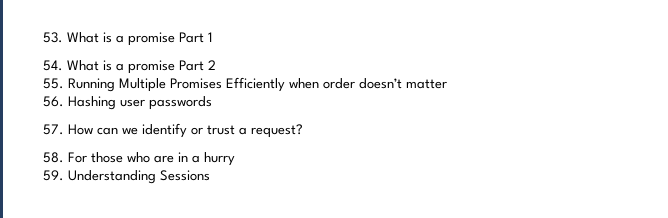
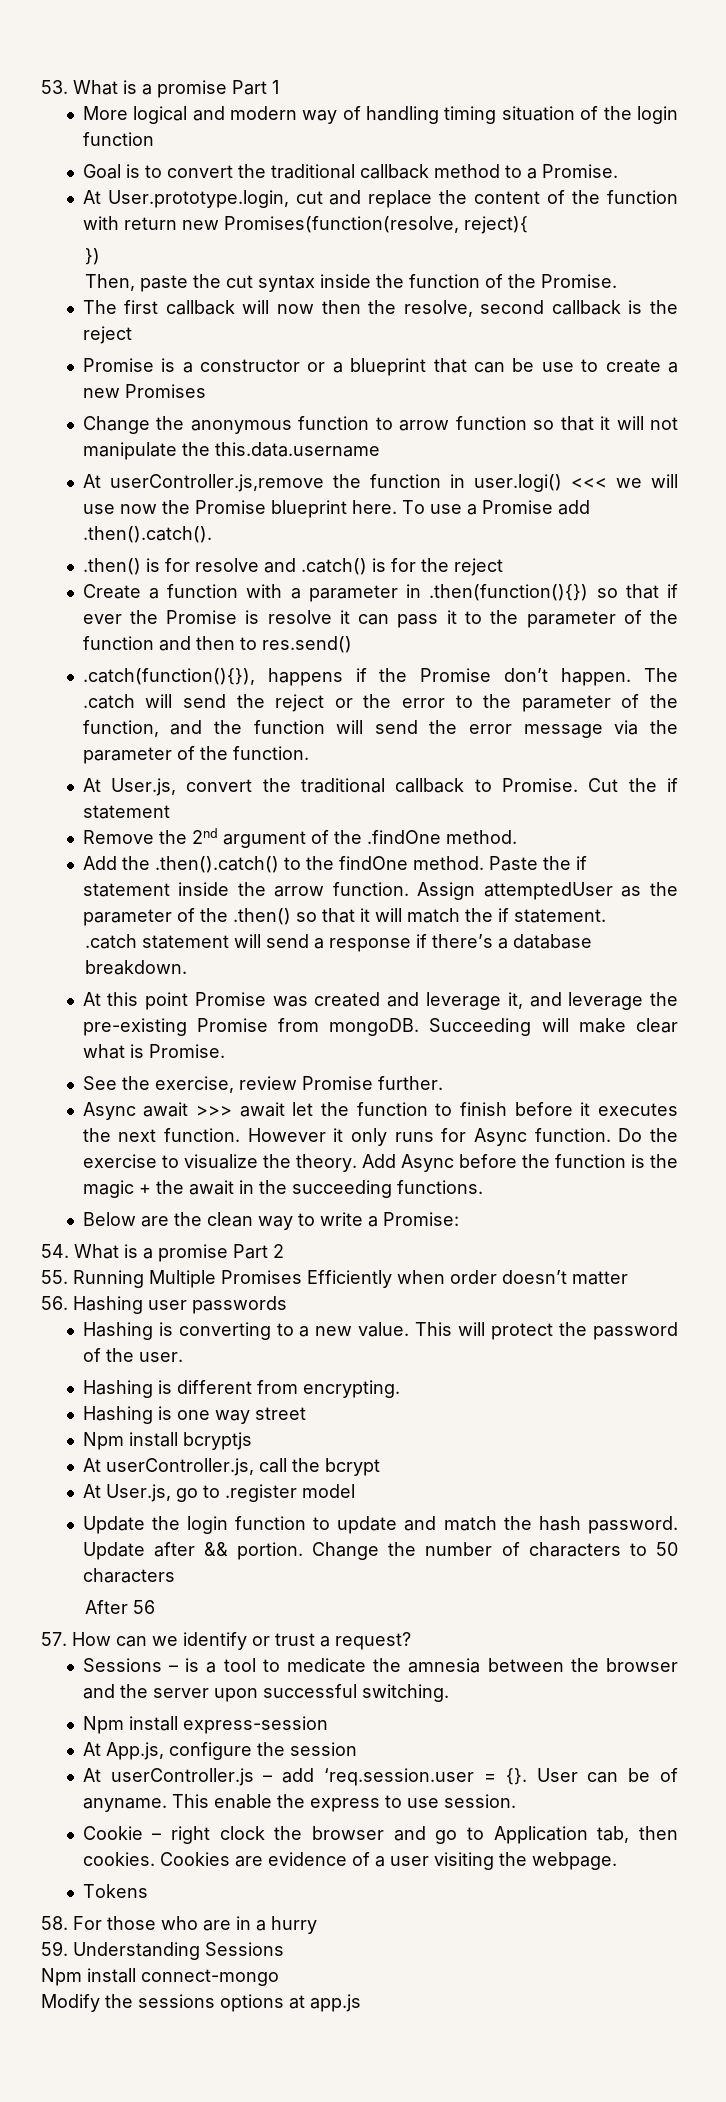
+ More logical and modern way of handling timing situation of the login function
+ Goal is to convert the traditional callback method to a Promise.
+ At User.prototype.login, cut and replace the content of the function with return new Promises(function(resolve, reject){
+ })
+ Then, paste the cut syntax inside the function of the Promise.
+ The first callback will now then the resolve, second callback is the reject
+ Promise is a constructor or a blueprint that can be use to create a new Promises
+ Change the anonymous function to arrow function so that it will not manipulate the this.data.username
+ At userController.js,remove the function in user.logi() <<< we will use now the Promise blueprint here. To use a Promise add .then().catch().
+ .then() is for resolve and .catch() is for the reject
+ Create a function with a parameter in .then(function(){}) so that if ever the Promise is resolve it can pass it to the parameter of the function and then to res.send()
+ .catch(function(){}), happens if the Promise don’t happen. The .catch will send the reject or the error to the parameter of the function, and the function will send the error message via the parameter of the function.
+ At User.js, convert the traditional callback to Promise. Cut the if statement
+ Remove the 2nd argument of the .findOne method.
+ Add the .then().catch() to the findOne method. Paste the if statement inside the arrow function. Assign attemptedUser as the parameter of the .then() so that it will match the if statement.
+ .catch statement will send a response if there’s a database breakdown.
+ At this point Promise was created and leverage it, and leverage the pre-existing Promise from mongoDB. Succeeding will make clear what is Promise.
+ See the exercise, review Promise further.
+ Async await >>> await let the function to finish before it executes the next function. However it only runs for Async function. Do the exercise to visualize the theory. Add Async before the function is the magic + the await in the succeeding functions.
+ Below are the clean way to write a Promise:
+ Hashing is converting to a new value. This will protect the password of the user.
+ Hashing is different from encrypting.
+ Hashing is one way street
+ Npm install bcryptjs
+ At userController.js, call the bcrypt
+ At User.js, go to .register model
+ Update the login function to update and match the hash password. Update after && portion. Change the number of characters to 50 characters
+ After 56
+ Sessions – is a tool to medicate the amnesia between the browser and the server upon successful switching.
+ Npm install express-session
+ At App.js, configure the session
+ At userController.js – add ‘req.session.user = {}. User can be of anyname. This enable the express to use session.
+ Cookie – right clock the browser and go to Application tab, then cookies. Cookies are evidence of a user visiting the webpage.
+ Tokens
+ Npm install connect-mongo
+ Modify the sessions options at app.js

